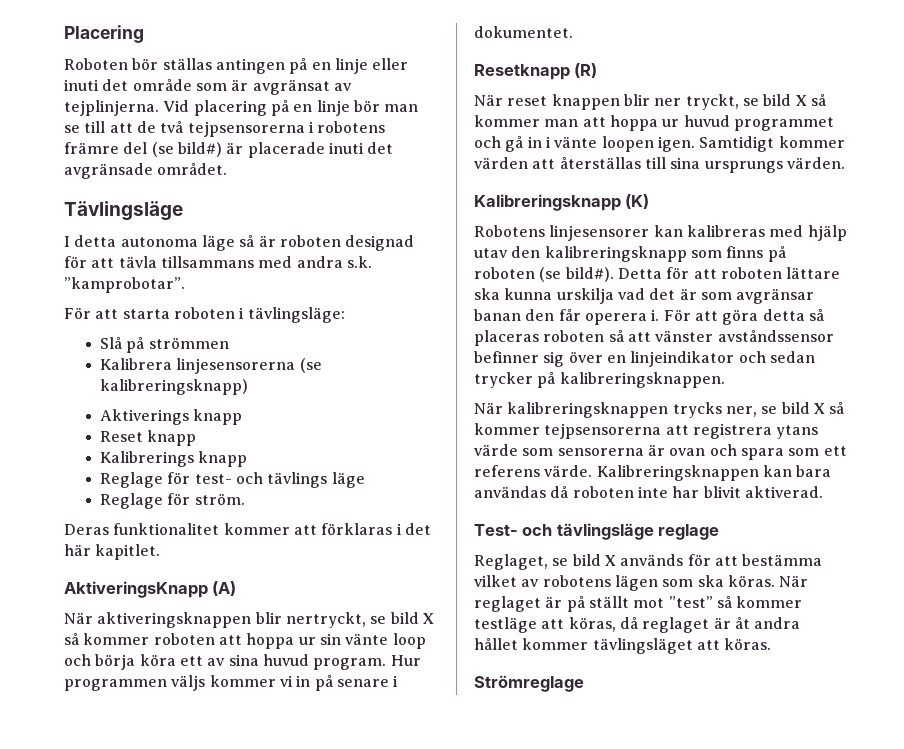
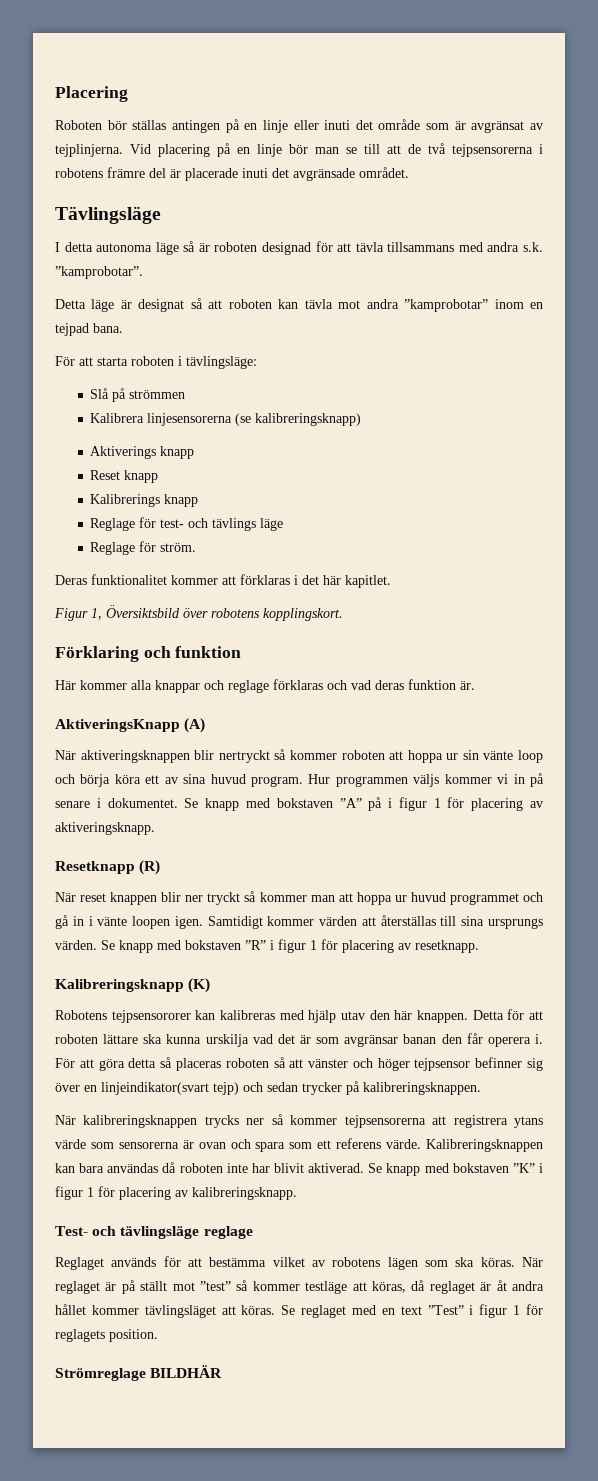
- Vid placering på en linje bör man se till att de två tejpsensorerna i robotens främre del (se bild#) är placerade inuti det avgränsade området.
+ Vid placering på en linje bör man se till att de två tejpsensorerna i robotens främre del är placerade inuti det avgränsade området.
+ Detta läge är designat så att roboten kan tävla mot andra ”kamprobotar” inom en tejpad bana.
+ Figur 1, Översiktsbild över robotens kopplingskort.
+ Förklaring och funktion
+ Här kommer alla knappar och reglage förklaras och vad deras funktion är.
- När aktiveringsknappen blir nertryckt, se bild X så kommer roboten att hoppa ur sin vänte loop och börja köra ett av sina huvud program.
+ När aktiveringsknappen blir nertryckt så kommer roboten att hoppa ur sin vänte loop och börja köra ett av sina huvud program.
+ Se knapp med bokstaven ”A” på i figur 1 för placering av aktiveringsknapp.
- När reset knappen blir ner tryckt, se bild X så kommer man att hoppa ur huvud programmet och gå in i vänte loopen igen.
+ När reset knappen blir ner tryckt så kommer man att hoppa ur huvud programmet och gå in i vänte loopen igen.
+ Se knapp med bokstaven ”R” i figur 1 för placering av resetknapp.
- Robotens linjesensorer kan kalibreras med hjälp utav den kalibreringsknapp som finns på roboten (se bild#).
+ Robotens tejpsensororer kan kalibreras med hjälp utav den här knappen.
- För att göra detta så placeras roboten så att vänster avståndssensor befinner sig över en linjeindikator och sedan trycker på kalibreringsknappen.
+ För att göra detta så placeras roboten så att vänster och höger tejpsensor befinner sig över en linjeindikator(svart tejp) och sedan trycker på kalibreringsknappen.
- När kalibreringsknappen trycks ner, se bild X så kommer tejpsensorerna att registrera ytans värde som sensorerna är ovan och spara som ett referens värde.
+ När kalibreringsknappen trycks ner så kommer tejpsensorerna att registrera ytans värde som sensorerna är ovan och spara som ett referens värde.
+ Se knapp med bokstaven ”K” i figur 1 för placering av kalibreringsknapp.
- Reglaget, se bild X används för att bestämma vilket av robotens lägen som ska köras.
+ Reglaget används för att bestämma vilket av robotens lägen som ska köras.
+ Se reglaget med en text ”Test” i figur 1 för reglagets position.
- Strömreglage
+ Strömreglage BILDHÄR

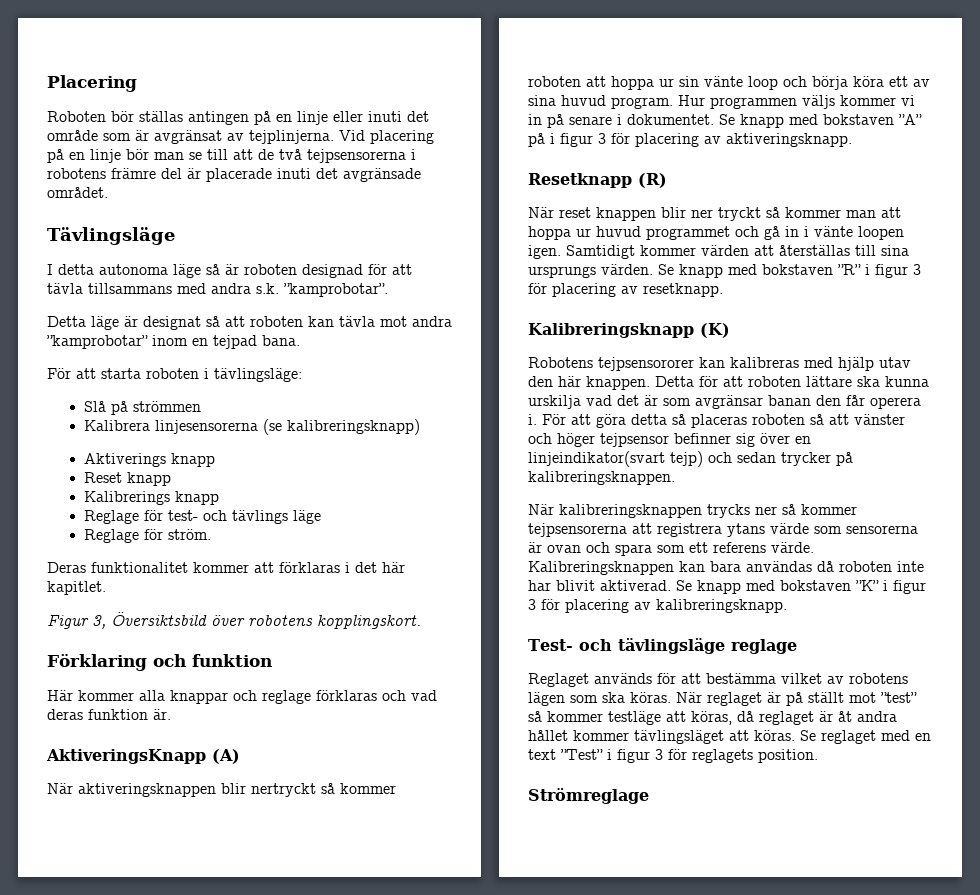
- Figur 1, Översiktsbild över robotens kopplingskort.
+ Figur 3, Översiktsbild över robotens kopplingskort.
- Se knapp med bokstaven ”A” på i figur 1 för placering av aktiveringsknapp.
+ Se knapp med bokstaven ”A” på i figur 3 för placering av aktiveringsknapp.
- Se knapp med bokstaven ”R” i figur 1 för placering av resetknapp.
+ Se knapp med bokstaven ”R” i figur 3 för placering av resetknapp.
- Se knapp med bokstaven ”K” i figur 1 för placering av kalibreringsknapp.
+ Se knapp med bokstaven ”K” i figur 3 för placering av kalibreringsknapp.
- Se reglaget med en text ”Test” i figur 1 för reglagets position.
+ Se reglaget med en text ”Test” i figur 3 för reglagets position.
- Strömreglage BILDHÄR
+ Strömreglage

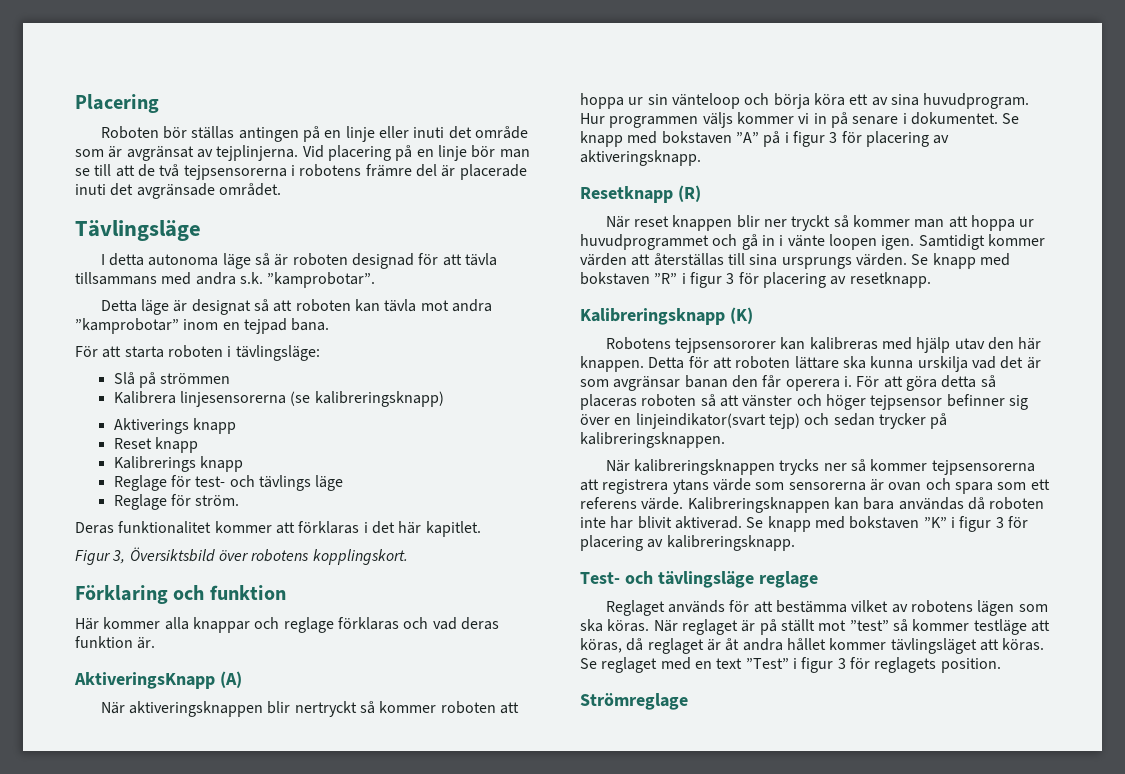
- När aktiveringsknappen blir nertryckt så kommer roboten att hoppa ur sin vänte loop och börja köra ett av sina huvud program.
+ När aktiveringsknappen blir nertryckt så kommer roboten att hoppa ur sin vänteloop och börja köra ett av sina huvudprogram.
- När reset knappen blir ner tryckt så kommer man att hoppa ur huvud programmet och gå in i vänte loopen igen.
+ När reset knappen blir ner tryckt så kommer man att hoppa ur huvudprogrammet och gå in i vänte loopen igen.

